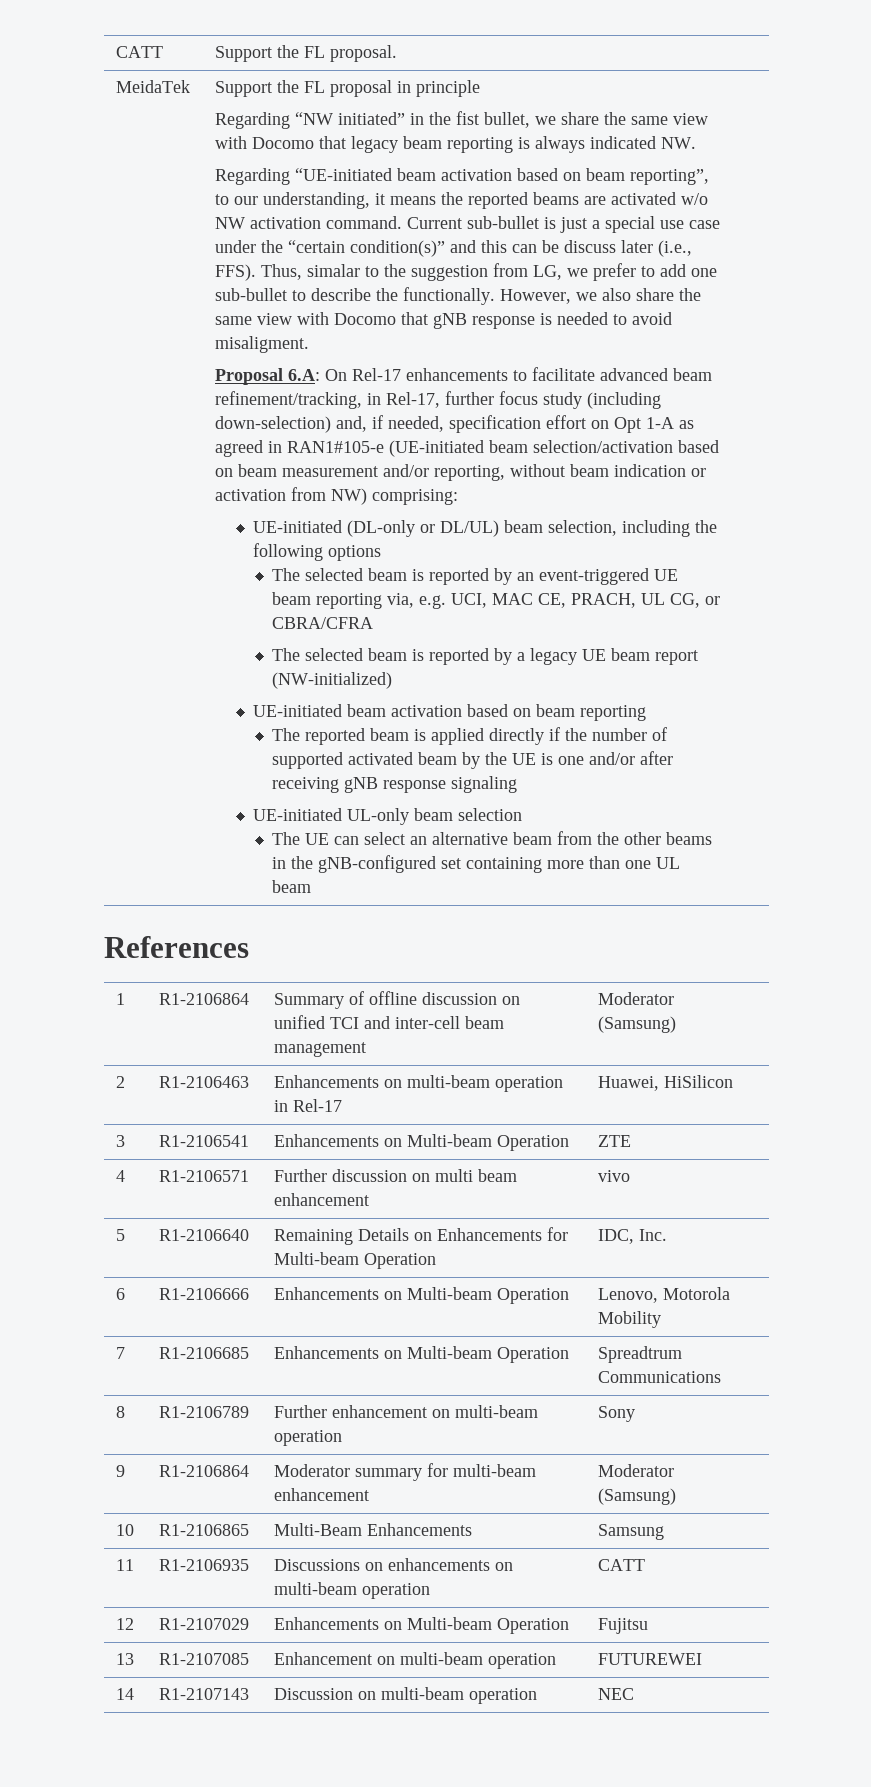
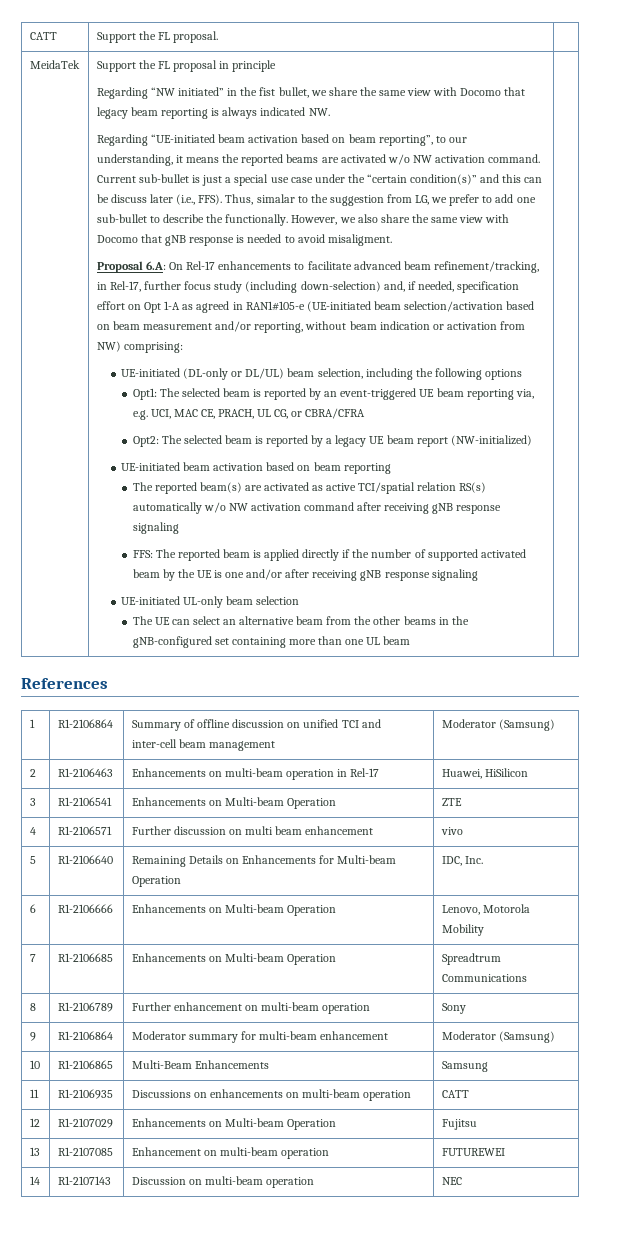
- The selected beam is reported by an event-triggered UE beam reporting via, e.g. UCI, MAC CE, PRACH, UL CG, or CBRA/CFRA
+ Opt1: The selected beam is reported by an event-triggered UE beam reporting via, e.g. UCI, MAC CE, PRACH, UL CG, or CBRA/CFRA
- The selected beam is reported by a legacy UE beam report (NW-initialized)
+ Opt2: The selected beam is reported by a legacy UE beam report (NW-initialized)
- The reported beam is applied directly if the number of supported activated beam by the UE is one and/or after receiving gNB response signaling
+ The reported beam(s) are activated as active TCI/spatial relation RS(s) automatically w/o NW activation command after receiving gNB response signaling
+ FFS: The reported beam is applied directly if the number of supported activated beam by the UE is one and/or after receiving gNB response signaling

